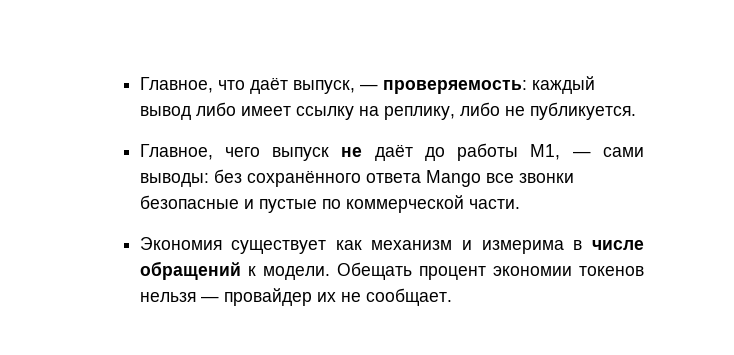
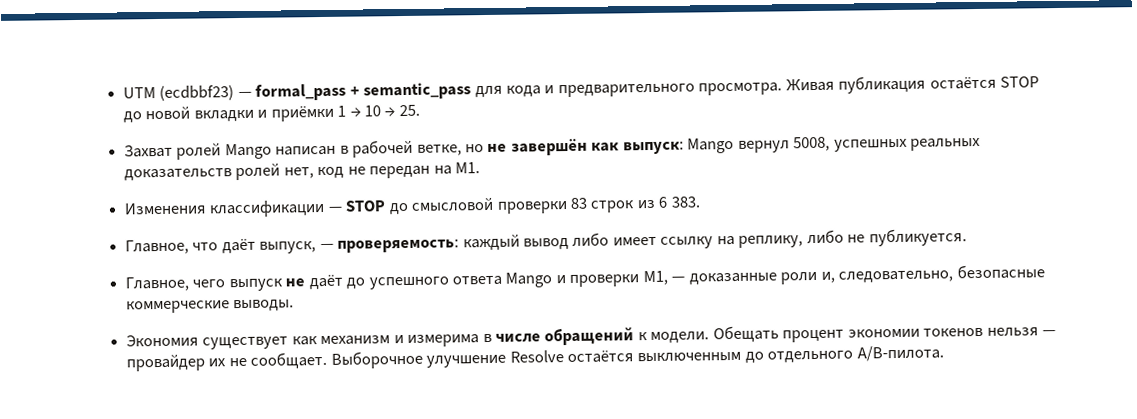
+ UTM (ecdbbf23) — formal_pass + semantic_pass для кода и предварительного просмотра. Живая публикация остаётся STOP до новой вкладки и приёмки 1 → 10 → 25.
+ Захват ролей Mango написан в рабочей ветке, но не завершён как выпуск: Mango вернул 5008, успешных реальных доказательств ролей нет, код не передан на M1.
+ Изменения классификации — STOP до смысловой проверки 83 строк из 6 383.
- Главное, чего выпуск не даёт до работы M1, — сами выводы: без сохранённого ответа Mango все звонки безопасные и пустые по коммерческой части.
+ Главное, чего выпуск не даёт до успешного ответа Mango и проверки M1, — доказанные роли и, следовательно, безопасные коммерческие выводы.
+ Выборочное улучшение Resolve остаётся выключенным до отдельного A/B-пилота.

